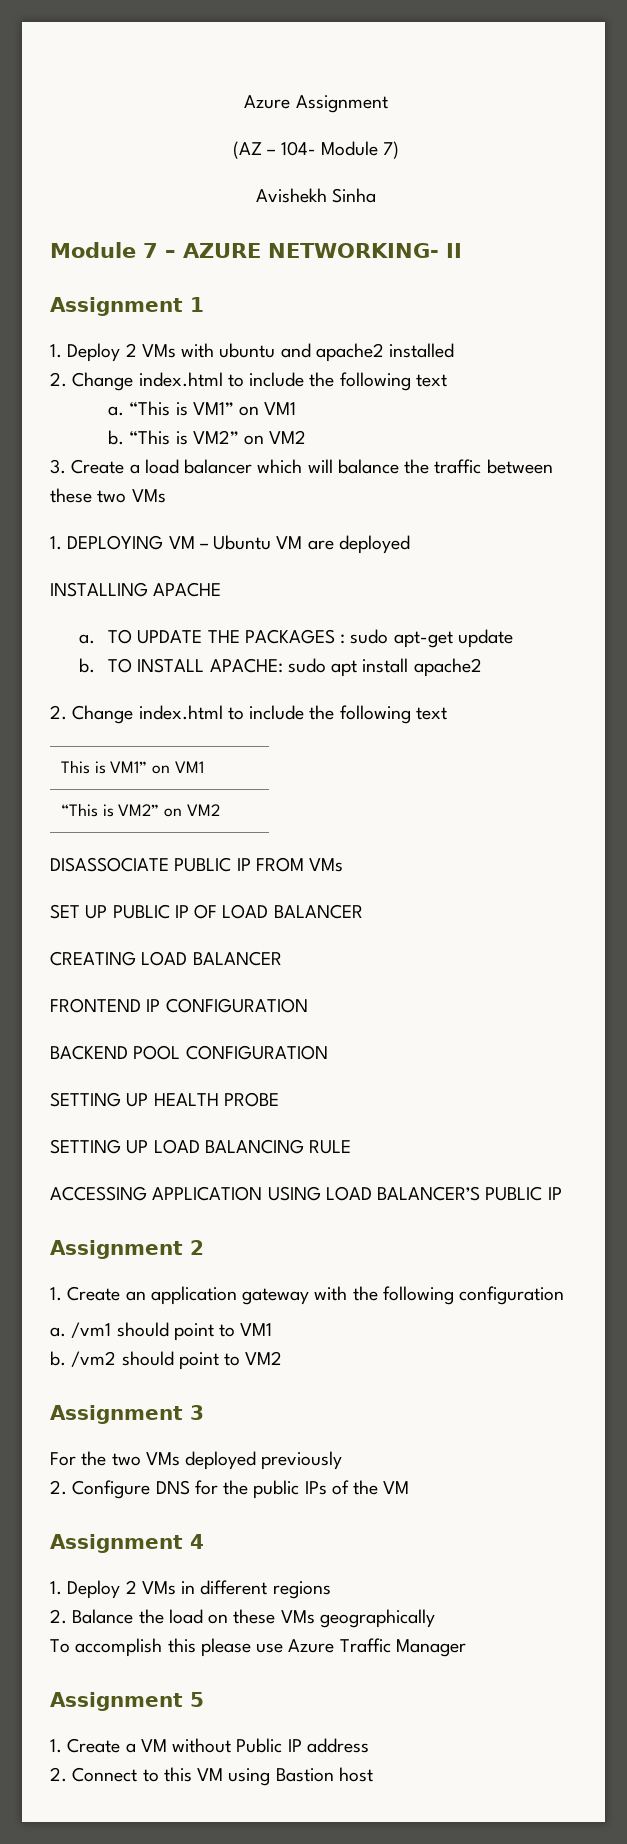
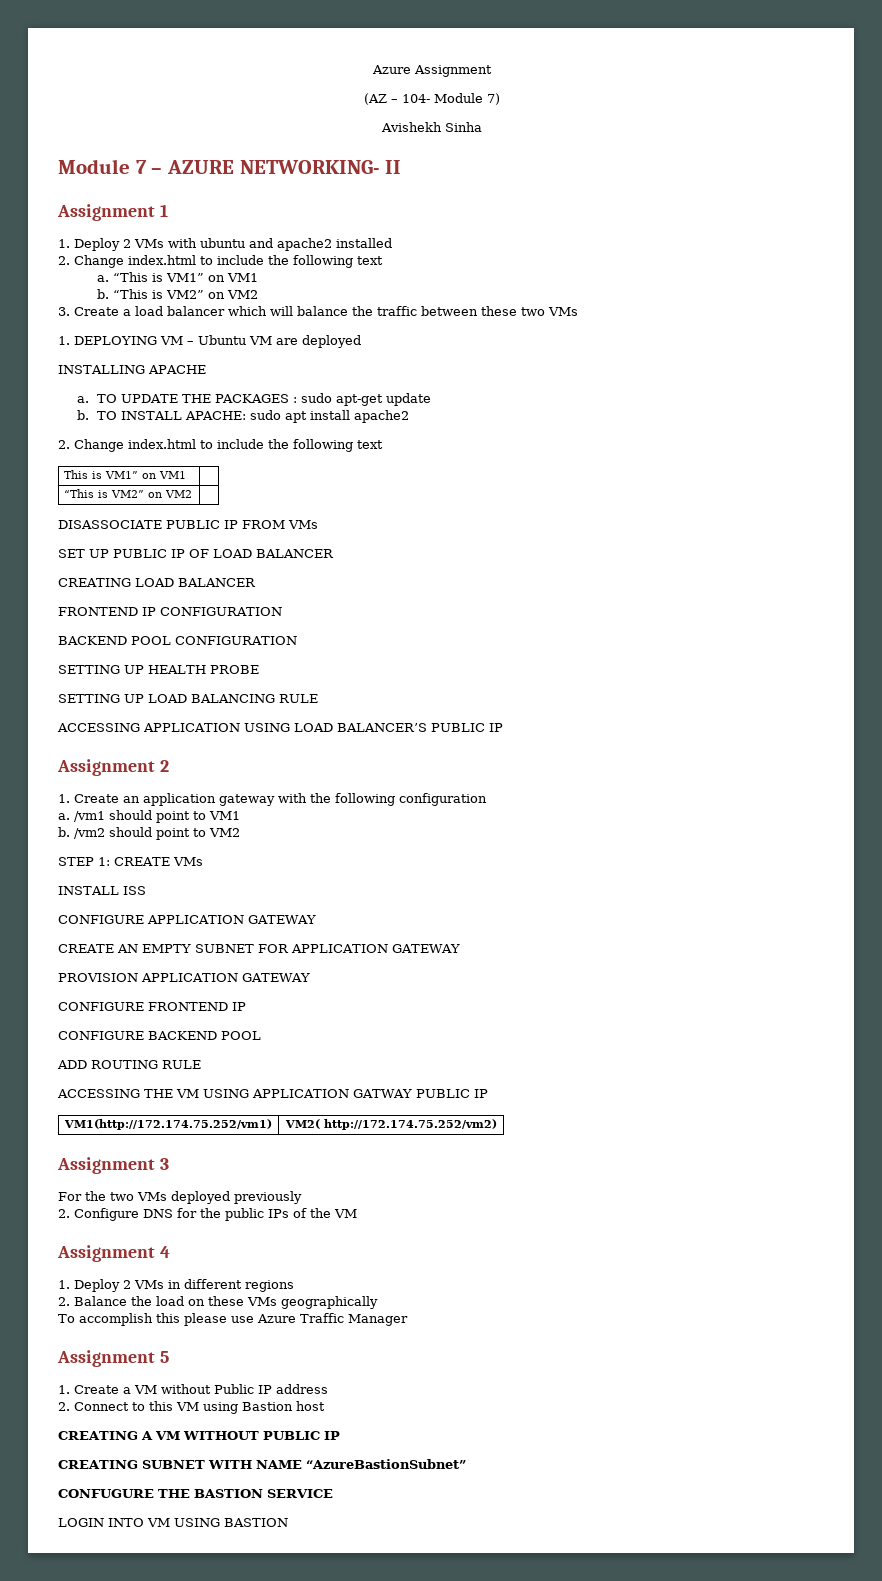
+ STEP 1: CREATE VMs
+ INSTALL ISS
+ CONFIGURE APPLICATION GATEWAY
+ CREATE AN EMPTY SUBNET FOR APPLICATION GATEWAY
+ PROVISION APPLICATION GATEWAY
+ CONFIGURE FRONTEND IP
+ CONFIGURE BACKEND POOL
+ ADD ROUTING RULE
+ ACCESSING THE VM USING APPLICATION GATWAY PUBLIC IP
+ VM1(http://172.174.75.252/vm1) | VM2( http://172.174.75.252/vm2)
+ CREATING A VM WITHOUT PUBLIC IP
+ CREATING SUBNET WITH NAME “AzureBastionSubnet”
+ CONFUGURE THE BASTION SERVICE
+ LOGIN INTO VM USING BASTION

